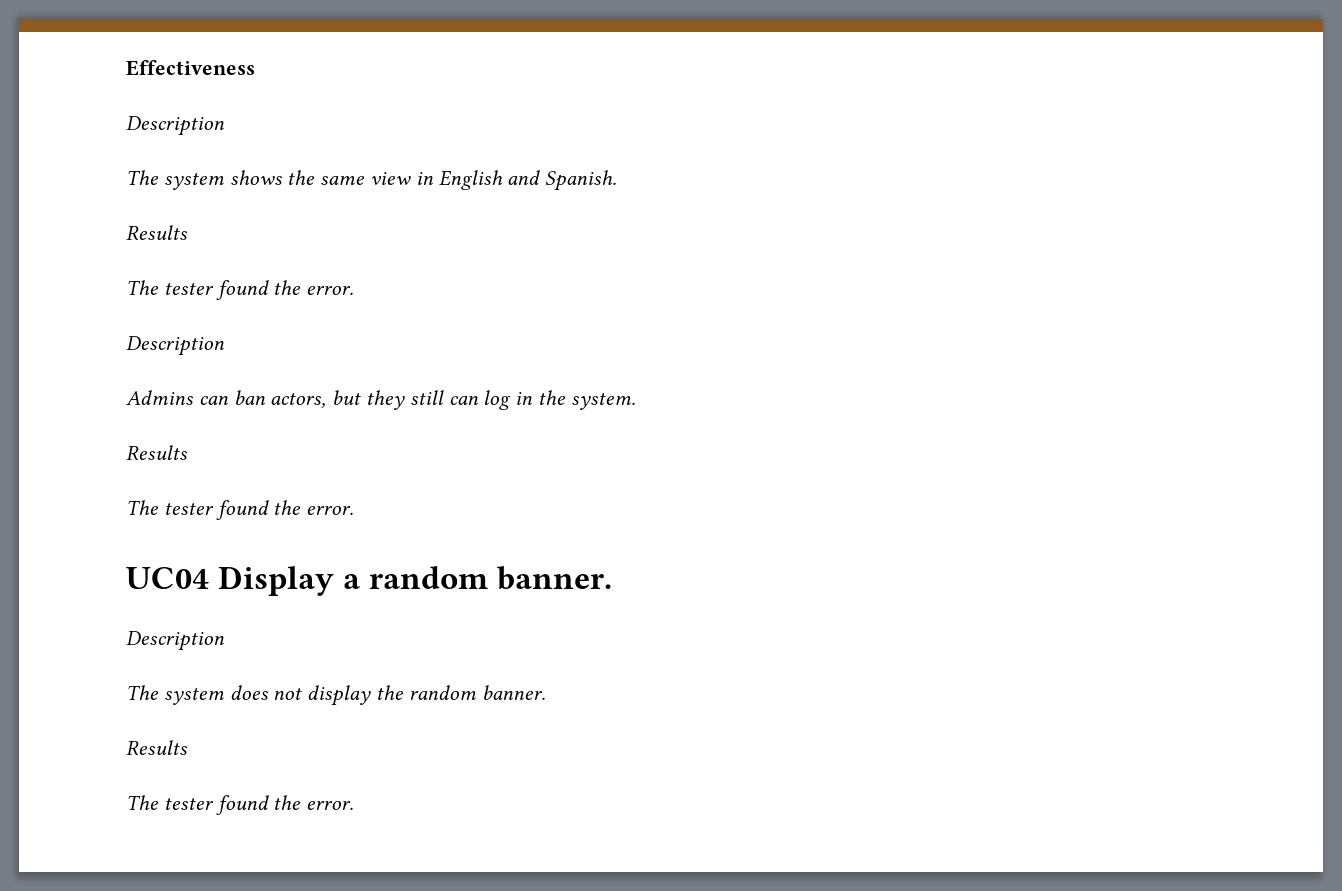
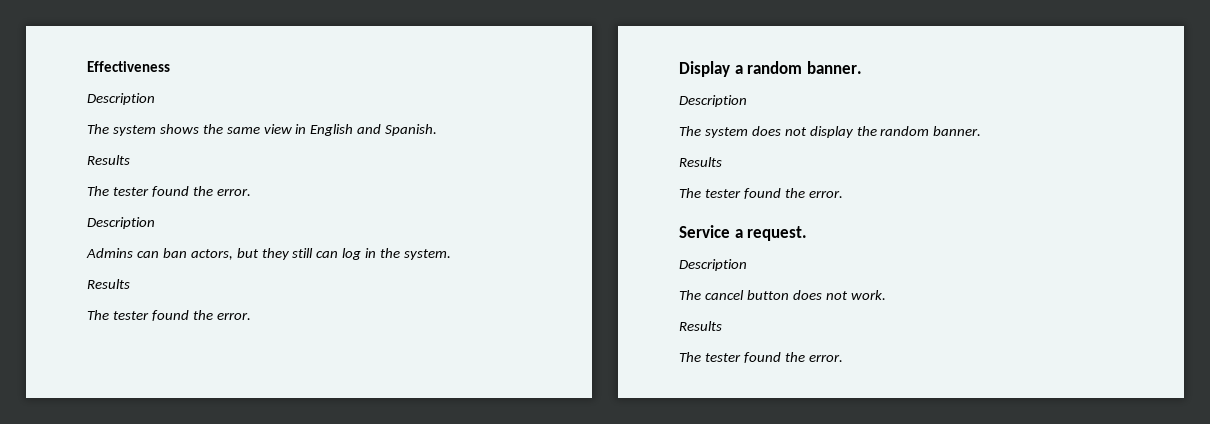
- UC04 Display a random banner.
+ Display a random banner.
+ Service a request.
+ Description
+ The cancel button does not work.
+ Results
+ The tester found the error.

